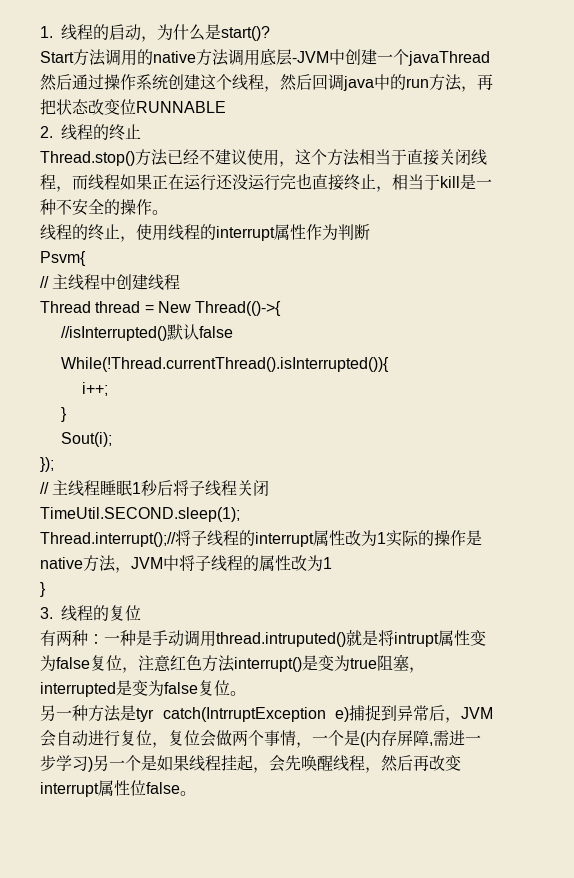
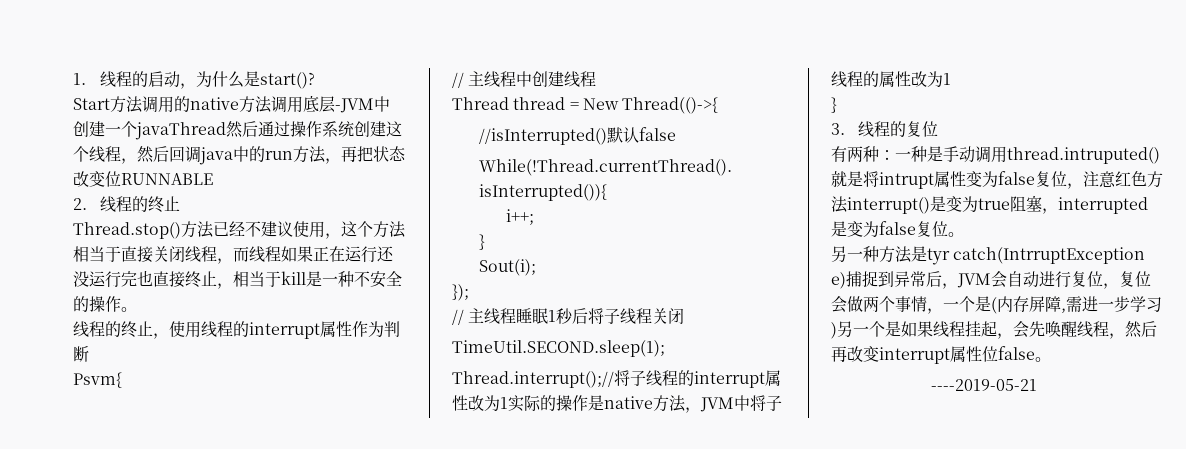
+ ----2019-05-21

